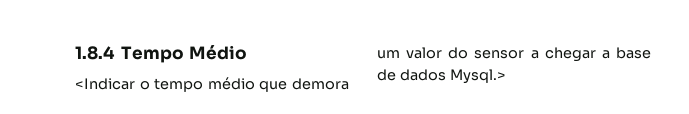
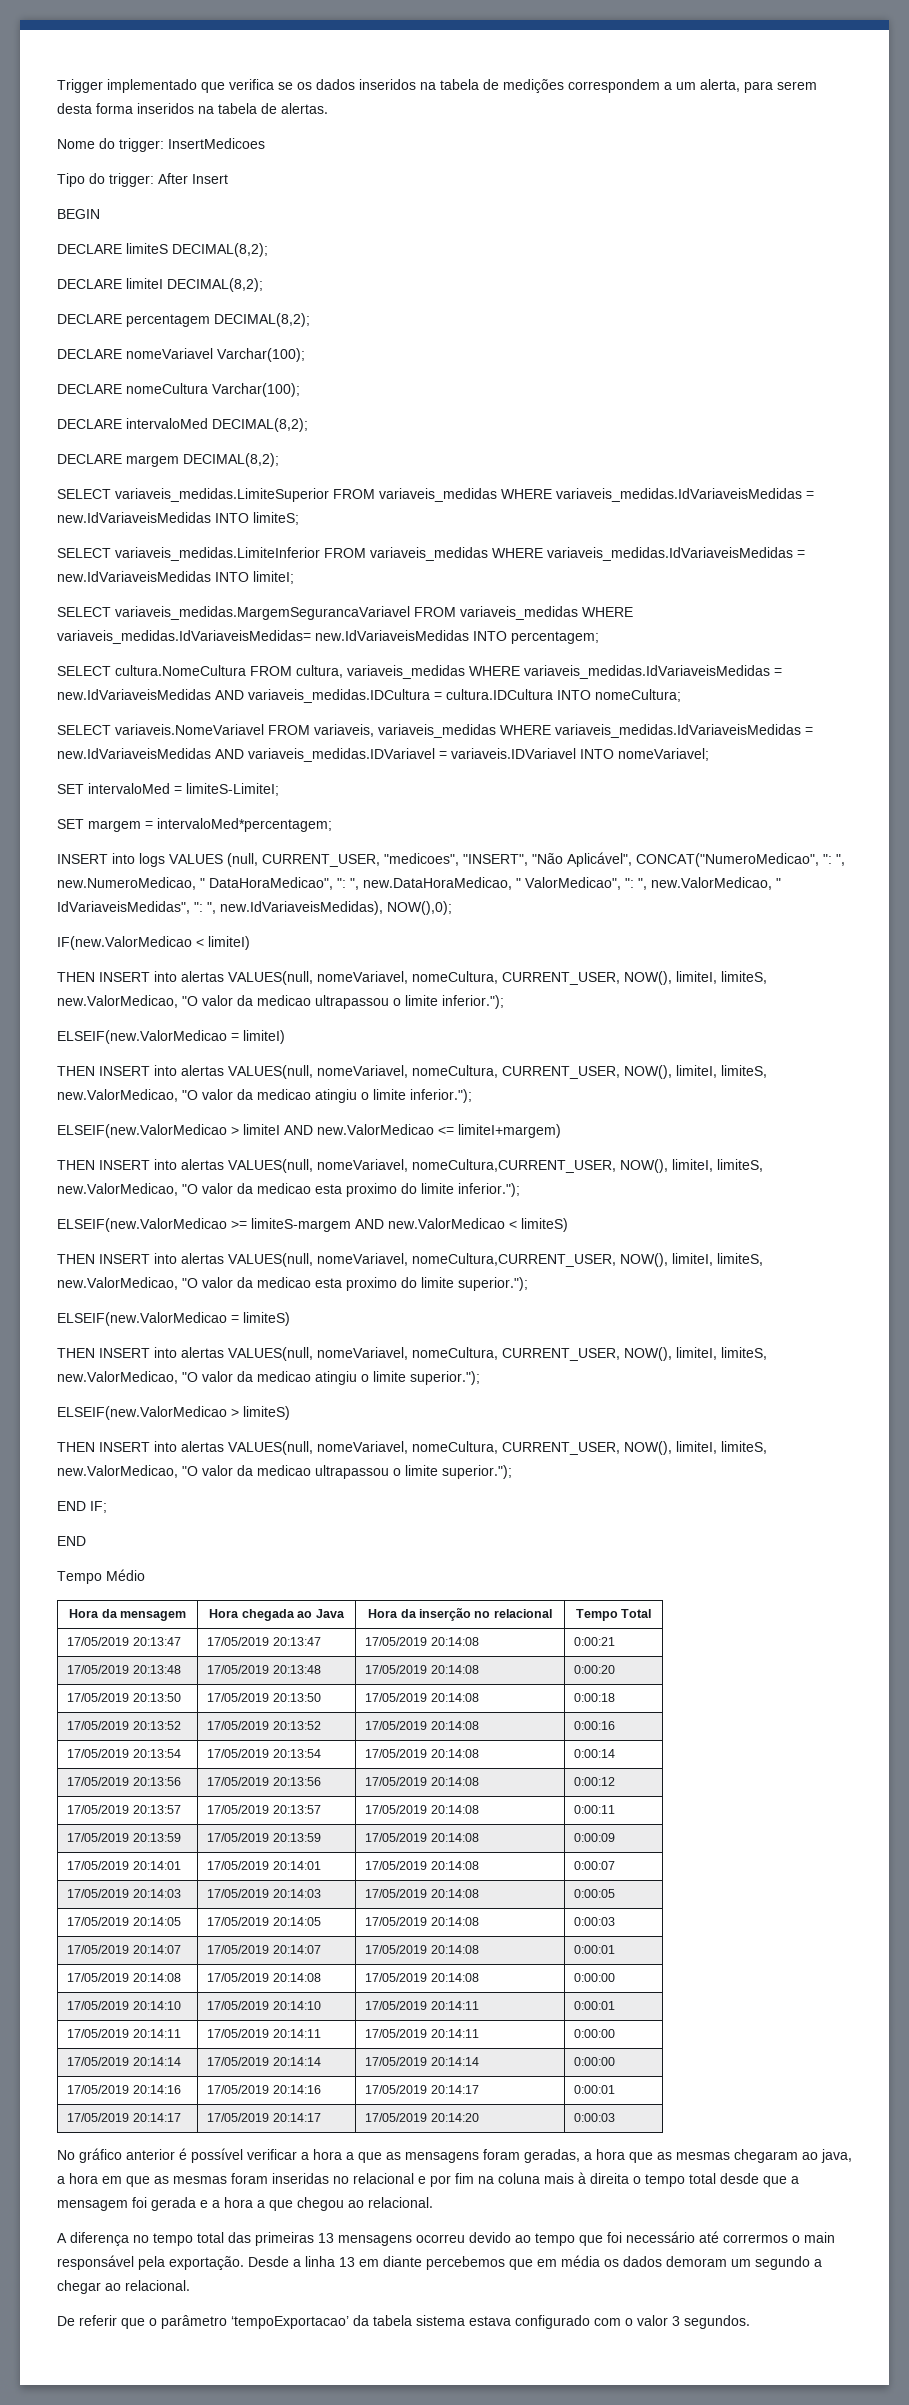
- 1.8.4 Tempo Médio
- <Indicar o tempo médio que demora um valor do sensor a chegar a base de dados Mysql.>
+ Trigger implementado que verifica se os dados inseridos na tabela de medições correspondem a um alerta, para serem desta forma inseridos na tabela de alertas.
+ Nome do trigger: InsertMedicoes
+ Tipo do trigger: After Insert
+ BEGIN
+ DECLARE limiteS DECIMAL(8,2);
+ DECLARE limiteI DECIMAL(8,2);
+ DECLARE percentagem DECIMAL(8,2);
+ DECLARE nomeVariavel Varchar(100);
+ DECLARE nomeCultura Varchar(100);
+ DECLARE intervaloMed DECIMAL(8,2);
+ DECLARE margem DECIMAL(8,2);
+ SELECT variaveis_medidas.LimiteSuperior FROM variaveis_medidas WHERE variaveis_medidas.IdVariaveisMedidas = new.IdVariaveisMedidas INTO limiteS;
+ SELECT variaveis_medidas.LimiteInferior FROM variaveis_medidas WHERE variaveis_medidas.IdVariaveisMedidas = new.IdVariaveisMedidas INTO limiteI;
+ SELECT variaveis_medidas.MargemSegurancaVariavel FROM variaveis_medidas WHERE variaveis_medidas.IdVariaveisMedidas= new.IdVariaveisMedidas INTO percentagem;
+ SELECT cultura.NomeCultura FROM cultura, variaveis_medidas WHERE variaveis_medidas.IdVariaveisMedidas = new.IdVariaveisMedidas AND variaveis_medidas.IDCultura = cultura.IDCultura INTO nomeCultura;
+ SELECT variaveis.NomeVariavel FROM variaveis, variaveis_medidas WHERE variaveis_medidas.IdVariaveisMedidas = new.IdVariaveisMedidas AND variaveis_medidas.IDVariavel = variaveis.IDVariavel INTO nomeVariavel;
+ SET intervaloMed = limiteS-LimiteI;
+ SET margem = intervaloMed*percentagem;
+ INSERT into logs VALUES (null, CURRENT_USER, "medicoes", "INSERT", "Não Aplicável", CONCAT("NumeroMedicao", ": ", new.NumeroMedicao, " DataHoraMedicao", ": ", new.DataHoraMedicao, " ValorMedicao", ": ", new.ValorMedicao, " IdVariaveisMedidas", ": ", new.IdVariaveisMedidas), NOW(),0);
+ IF(new.ValorMedicao < limiteI)
+ THEN INSERT into alertas VALUES(null, nomeVariavel, nomeCultura, CURRENT_USER, NOW(), limiteI, limiteS, new.ValorMedicao, "O valor da medicao ultrapassou o limite inferior.");
+ ELSEIF(new.ValorMedicao = limiteI)
+ THEN INSERT into alertas VALUES(null, nomeVariavel, nomeCultura, CURRENT_USER, NOW(), limiteI, limiteS, new.ValorMedicao, "O valor da medicao atingiu o limite inferior.");
+ ELSEIF(new.ValorMedicao > limiteI AND new.ValorMedicao <= limiteI+margem)
+ THEN INSERT into alertas VALUES(null, nomeVariavel, nomeCultura,CURRENT_USER, NOW(), limiteI, limiteS, new.ValorMedicao, "O valor da medicao esta proximo do limite inferior.");
+ ELSEIF(new.ValorMedicao >= limiteS-margem AND new.ValorMedicao < limiteS)
+ THEN INSERT into alertas VALUES(null, nomeVariavel, nomeCultura,CURRENT_USER, NOW(), limiteI, limiteS, new.ValorMedicao, "O valor da medicao esta proximo do limite superior.");
+ ELSEIF(new.ValorMedicao = limiteS)
+ THEN INSERT into alertas VALUES(null, nomeVariavel, nomeCultura, CURRENT_USER, NOW(), limiteI, limiteS, new.ValorMedicao, "O valor da medicao atingiu o limite superior.");
+ ELSEIF(new.ValorMedicao > limiteS)
+ THEN INSERT into alertas VALUES(null, nomeVariavel, nomeCultura, CURRENT_USER, NOW(), limiteI, limiteS, new.ValorMedicao, "O valor da medicao ultrapassou o limite superior.");
+ END IF;
+ END
+ Tempo Médio
+ Hora da mensagem | Hora chegada ao Java | Hora da inserção no relacional | Tempo Total
+ 17/05/2019 20:13:47 | 17/05/2019 20:13:47 | 17/05/2019 20:14:08 | 0:00:21
+ 17/05/2019 20:13:48 | 17/05/2019 20:13:48 | 17/05/2019 20:14:08 | 0:00:20
+ 17/05/2019 20:13:50 | 17/05/2019 20:13:50 | 17/05/2019 20:14:08 | 0:00:18
+ 17/05/2019 20:13:52 | 17/05/2019 20:13:52 | 17/05/2019 20:14:08 | 0:00:16
+ 17/05/2019 20:13:54 | 17/05/2019 20:13:54 | 17/05/2019 20:14:08 | 0:00:14
+ 17/05/2019 20:13:56 | 17/05/2019 20:13:56 | 17/05/2019 20:14:08 | 0:00:12
+ 17/05/2019 20:13:57 | 17/05/2019 20:13:57 | 17/05/2019 20:14:08 | 0:00:11
+ 17/05/2019 20:13:59 | 17/05/2019 20:13:59 | 17/05/2019 20:14:08 | 0:00:09
+ 17/05/2019 20:14:01 | 17/05/2019 20:14:01 | 17/05/2019 20:14:08 | 0:00:07
+ 17/05/2019 20:14:03 | 17/05/2019 20:14:03 | 17/05/2019 20:14:08 | 0:00:05
+ 17/05/2019 20:14:05 | 17/05/2019 20:14:05 | 17/05/2019 20:14:08 | 0:00:03
+ 17/05/2019 20:14:07 | 17/05/2019 20:14:07 | 17/05/2019 20:14:08 | 0:00:01
+ 17/05/2019 20:14:08 | 17/05/2019 20:14:08 | 17/05/2019 20:14:08 | 0:00:00
+ 17/05/2019 20:14:10 | 17/05/2019 20:14:10 | 17/05/2019 20:14:11 | 0:00:01
+ 17/05/2019 20:14:11 | 17/05/2019 20:14:11 | 17/05/2019 20:14:11 | 0:00:00
+ 17/05/2019 20:14:14 | 17/05/2019 20:14:14 | 17/05/2019 20:14:14 | 0:00:00
+ 17/05/2019 20:14:16 | 17/05/2019 20:14:16 | 17/05/2019 20:14:17 | 0:00:01
+ 17/05/2019 20:14:17 | 17/05/2019 20:14:17 | 17/05/2019 20:14:20 | 0:00:03
+ No gráfico anterior é possível verificar a hora a que as mensagens foram geradas, a hora que as mesmas chegaram ao java, a hora em que as mesmas foram inseridas no relacional e por fim na coluna mais à direita o tempo total desde que a mensagem foi gerada e a hora a que chegou ao relacional.
+ A diferença no tempo total das primeiras 13 mensagens ocorreu devido ao tempo que foi necessário até corrermos o main responsável pela exportação. Desde a linha 13 em diante percebemos que em média os dados demoram um segundo a chegar ao relacional.
+ De referir que o parâmetro ‘tempoExportacao’ da tabela sistema estava configurado com o valor 3 segundos.

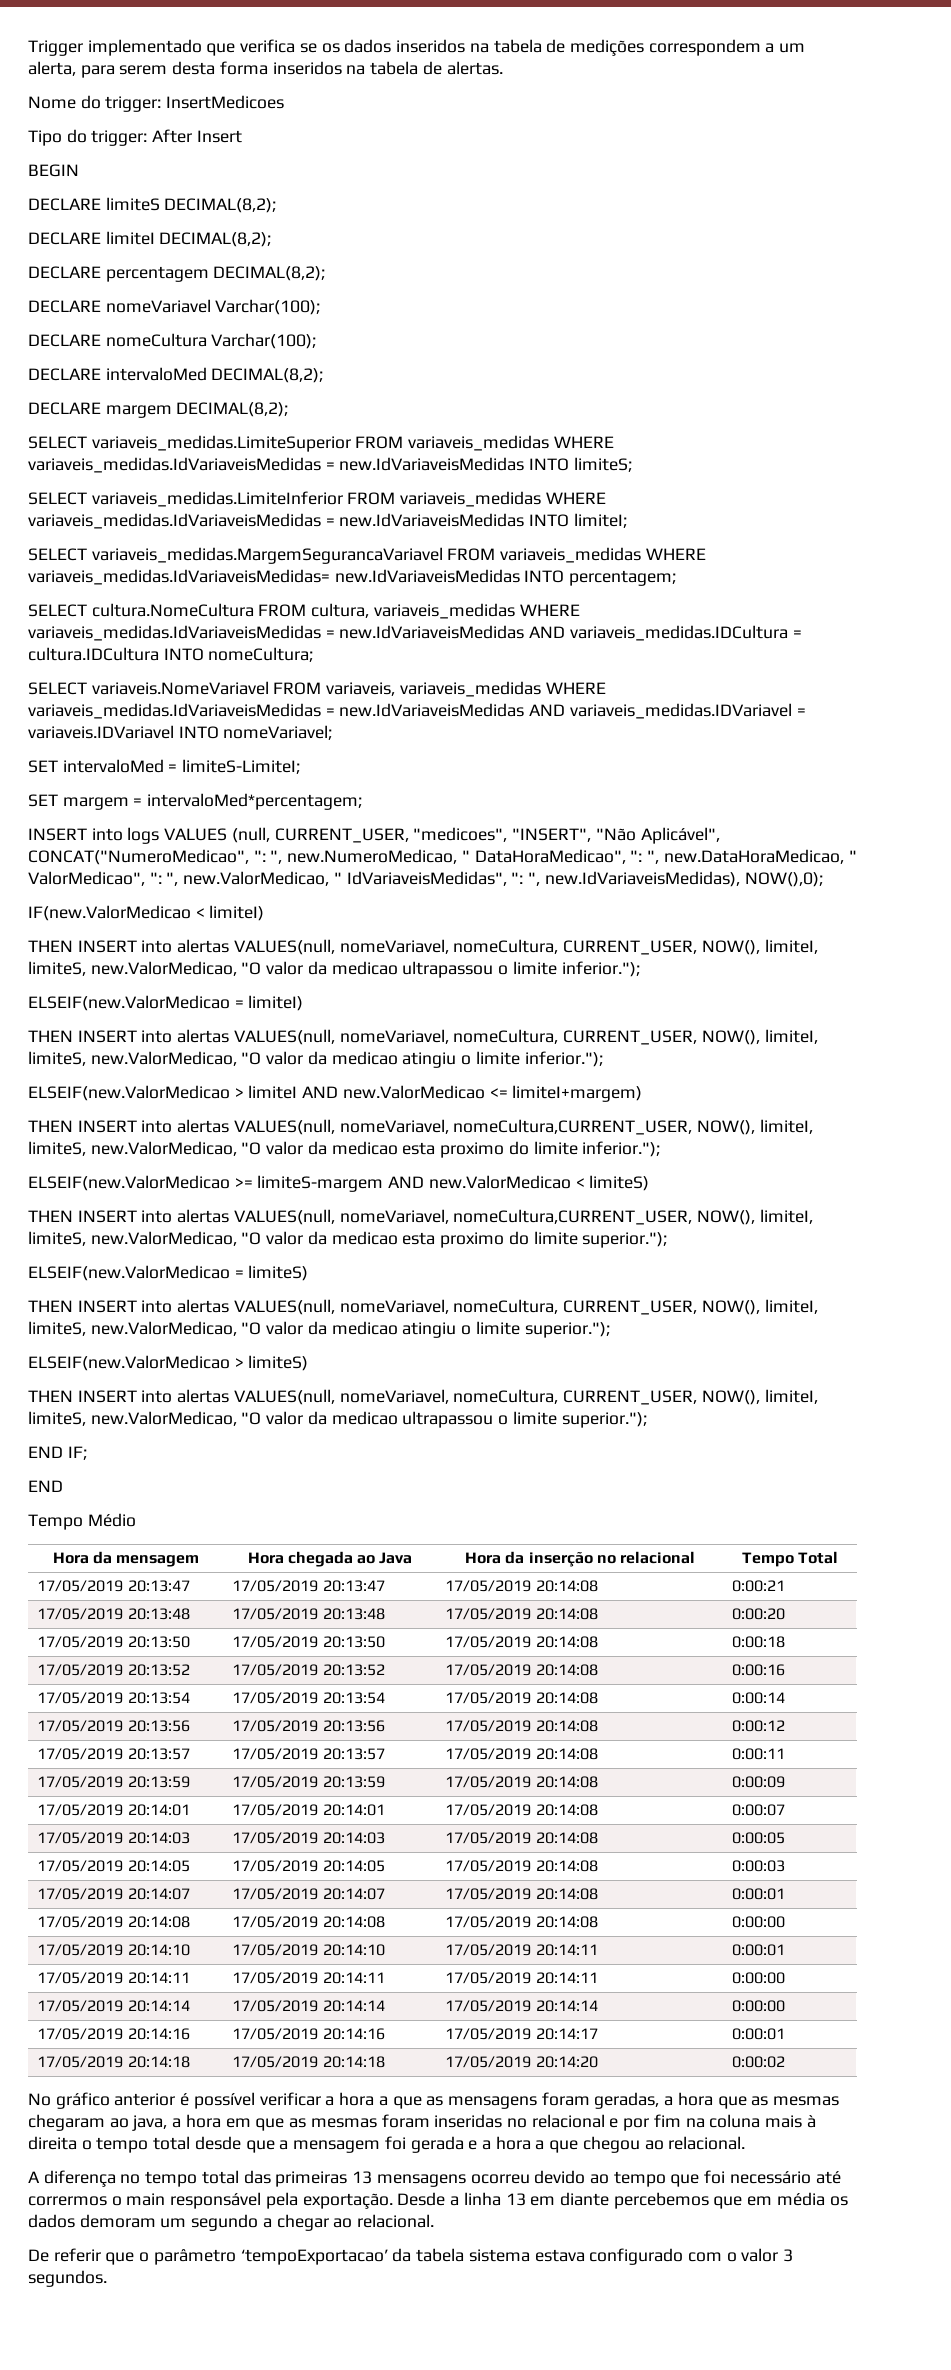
- 17/05/2019 20:14:17 | 17/05/2019 20:14:17 | 17/05/2019 20:14:20 | 0:00:03
+ 17/05/2019 20:14:18 | 17/05/2019 20:14:18 | 17/05/2019 20:14:20 | 0:00:02

